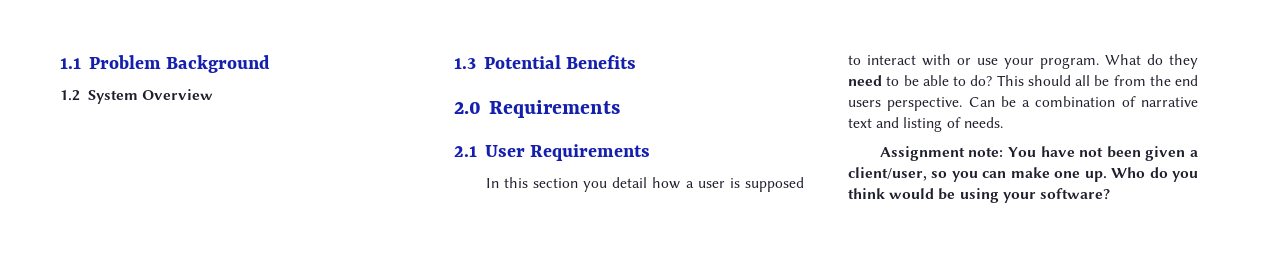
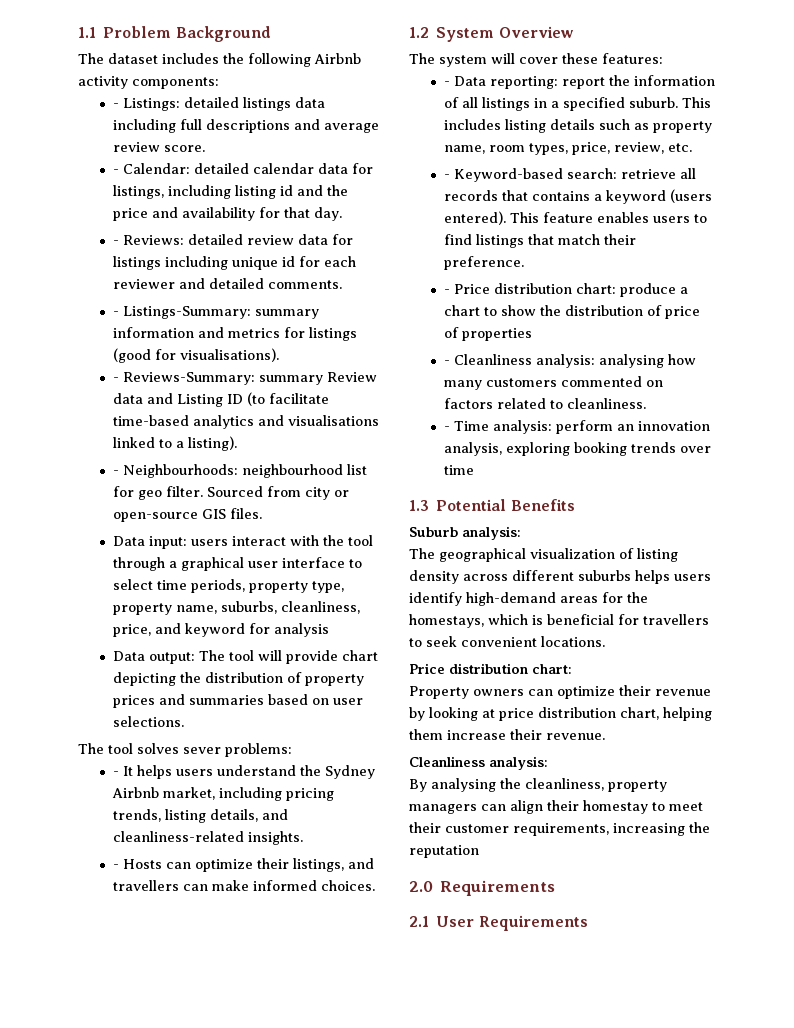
+ The dataset includes the following Airbnb activity components:
+ - Listings: detailed listings data including full descriptions and average review score.
+ - Calendar: detailed calendar data for listings, including listing id and the price and availability for that day.
+ - Reviews: detailed review data for listings including unique id for each reviewer and detailed comments.
+ - Listings-Summary: summary information and metrics for listings (good for visualisations).
+ - Reviews-Summary: summary Review data and Listing ID (to facilitate time-based analytics and visualisations linked to a listing).
+ - Neighbourhoods: neighbourhood list for geo filter. Sourced from city or open-source GIS files.
+ Data input: users interact with the tool through a graphical user interface to select time periods, property type, property name, suburbs, cleanliness, price, and keyword for analysis
+ Data output: The tool will provide chart depicting the distribution of property prices and summaries based on user selections.
+ The tool solves sever problems:
+ - It helps users understand the Sydney Airbnb market, including pricing trends, listing details, and cleanliness-related insights.
+ - Hosts can optimize their listings, and travellers can make informed choices.
  1.2 System Overview
+ The system will cover these features:
+ - Data reporting: report the information of all listings in a specified suburb. This includes listing details such as property name, room types, price, review, etc.
+ - Keyword-based search: retrieve all records that contains a keyword (users entered). This feature enables users to find listings that match their preference.
+ - Price distribution chart: produce a chart to show the distribution of price of properties
+ - Cleanliness analysis: analysing how many customers commented on factors related to cleanliness.
+ - Time analysis: perform an innovation analysis, exploring booking trends over time
  1.3 Potential Benefits
+ Suburb analysis:
+ The geographical visualization of listing density across different suburbs helps users identify high-demand areas for the homestays, which is beneficial for travellers to seek convenient locations.
+ Price distribution chart:
+ Property owners can optimize their revenue by looking at price distribution chart, helping them increase their revenue.
+ Cleanliness analysis:
+ By analysing the cleanliness, property managers can align their homestay to meet their customer requirements, increasing the reputation
- In this section you detail how a user is supposed to interact with or use your program. What do they need to be able to do? This should all be from the end users perspective. Can be a combination of narrative text and listing of needs.
- Assignment note: You have not been given a client/user, so you can make one up. Who do you think would be using your software?

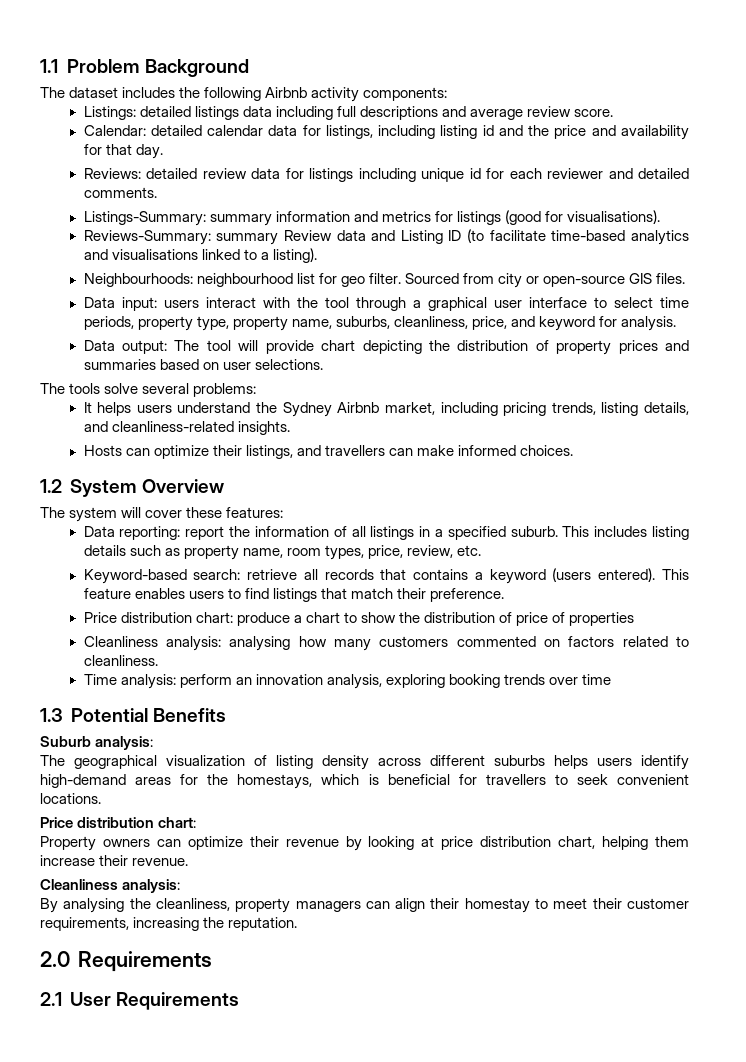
- - Listings: detailed listings data including full descriptions and average review score.
+ Listings: detailed listings data including full descriptions and average review score.
- - Calendar: detailed calendar data for listings, including listing id and the price and availability for that day.
+ Calendar: detailed calendar data for listings, including listing id and the price and availability for that day.
- - Reviews: detailed review data for listings including unique id for each reviewer and detailed comments.
+ Reviews: detailed review data for listings including unique id for each reviewer and detailed comments.
- - Listings-Summary: summary information and metrics for listings (good for visualisations).
+ Listings-Summary: summary information and metrics for listings (good for visualisations).
- - Reviews-Summary: summary Review data and Listing ID (to facilitate time-based analytics and visualisations linked to a listing).
+ Reviews-Summary: summary Review data and Listing ID (to facilitate time-based analytics and visualisations linked to a listing).
- - Neighbourhoods: neighbourhood list for geo filter.
+ Neighbourhoods: neighbourhood list for geo filter.
- Data input: users interact with the tool through a graphical user interface to select time periods, property type, property name, suburbs, cleanliness, price, and keyword for analysis
+ Data input: users interact with the tool through a graphical user interface to select time periods, property type, property name, suburbs, cleanliness, price, and keyword for analysis.
- The tool solves sever problems:
+ The tools solve several problems:
- - It helps users understand the Sydney Airbnb market, including pricing trends, listing details, and cleanliness-related insights.
+ It helps users understand the Sydney Airbnb market, including pricing trends, listing details, and cleanliness-related insights.
- - Hosts can optimize their listings, and travellers can make informed choices.
+ Hosts can optimize their listings, and travellers can make informed choices.
- - Data reporting: report the information of all listings in a specified suburb.
+ Data reporting: report the information of all listings in a specified suburb.
- - Keyword-based search: retrieve all records that contains a keyword (users entered).
+ Keyword-based search: retrieve all records that contains a keyword (users entered).
- - Price distribution chart: produce a chart to show the distribution of price of properties
+ Price distribution chart: produce a chart to show the distribution of price of properties
- - Cleanliness analysis: analysing how many customers commented on factors related to cleanliness.
+ Cleanliness analysis: analysing how many customers commented on factors related to cleanliness.
- - Time analysis: perform an innovation analysis, exploring booking trends over time
+ Time analysis: perform an innovation analysis, exploring booking trends over time
- By analysing the cleanliness, property managers can align their homestay to meet their customer requirements, increasing the reputation
+ By analysing the cleanliness, property managers can align their homestay to meet their customer requirements, increasing the reputation.

